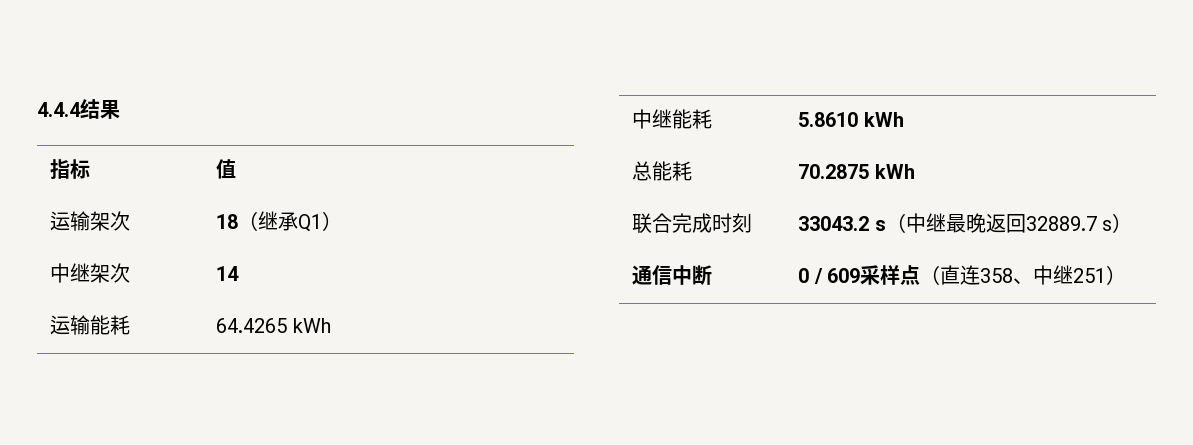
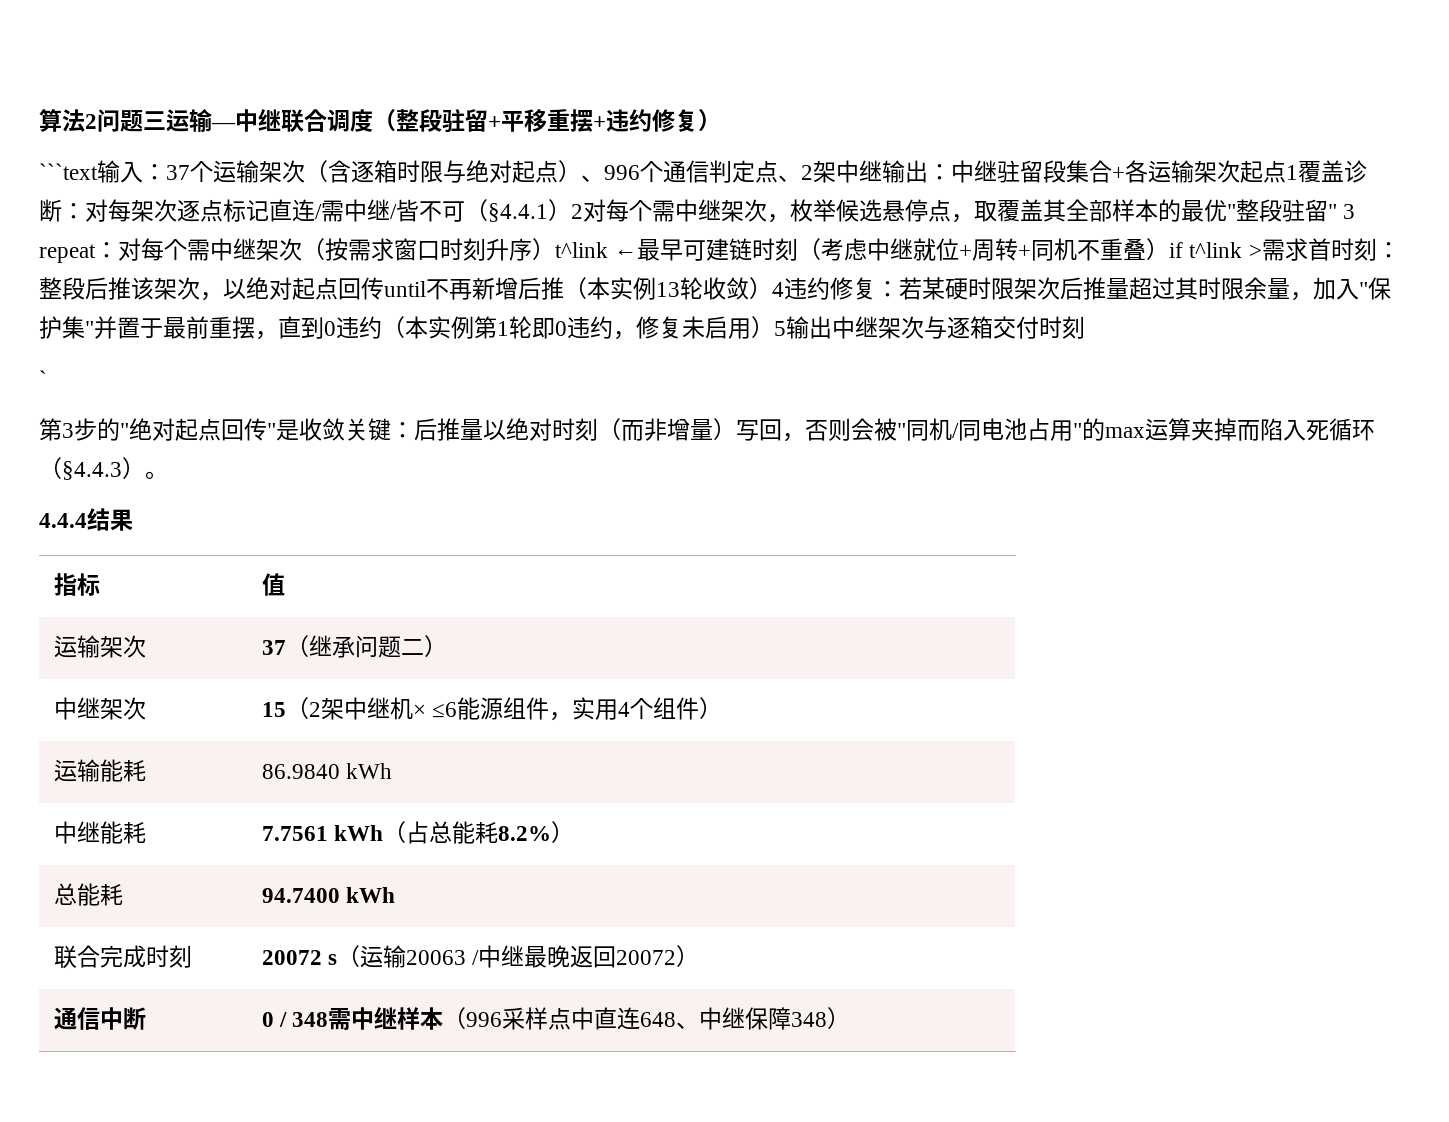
+ 算法2问题三运输—中继联合调度（整段驻留+平移重摆+违约修复）
+ ```text输入：37个运输架次（含逐箱时限与绝对起点）、996个通信判定点、2架中继输出：中继驻留段集合+各运输架次起点1覆盖诊断：对每架次逐点标记直连/需中继/皆不可（§4.4.1）2对每个需中继架次，枚举候选悬停点，取覆盖其全部样本的最优"整段驻留" 3 repeat：对每个需中继架次（按需求窗口时刻升序）t^link ←最早可建链时刻（考虑中继就位+周转+同机不重叠）if t^link >需求首时刻：整段后推该架次，以绝对起点回传until不再新增后推（本实例13轮收敛）4违约修复：若某硬时限架次后推量超过其时限余量，加入"保护集"并置于最前重摆，直到0违约（本实例第1轮即0违约，修复未启用）5输出中继架次与逐箱交付时刻
+ `
+ 第3步的"绝对起点回传"是收敛关键：后推量以绝对时刻（而非增量）写回，否则会被"同机/同电池占用"的max运算夹掉而陷入死循环（§4.4.3）。
- 运输架次 | 18（继承Q1）
+ 运输架次 | 37（继承问题二）
- 中继架次 | 14
+ 中继架次 | 15（2架中继机× ≤6能源组件，实用4个组件）
- 运输能耗 | 64.4265 kWh
+ 运输能耗 | 86.9840 kWh
- 中继能耗 | 5.8610 kWh
+ 中继能耗 | 7.7561 kWh（占总能耗8.2%）
- 总能耗 | 70.2875 kWh
+ 总能耗 | 94.7400 kWh
- 联合完成时刻 | 33043.2 s（中继最晚返回32889.7 s）
+ 联合完成时刻 | 20072 s（运输20063 /中继最晚返回20072）
- 通信中断 | 0 / 609采样点（直连358、中继251）
+ 通信中断 | 0 / 348需中继样本（996采样点中直连648、中继保障348）

